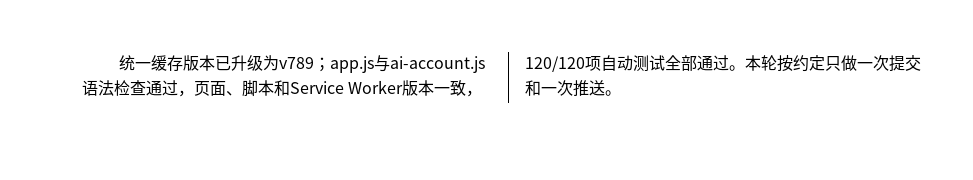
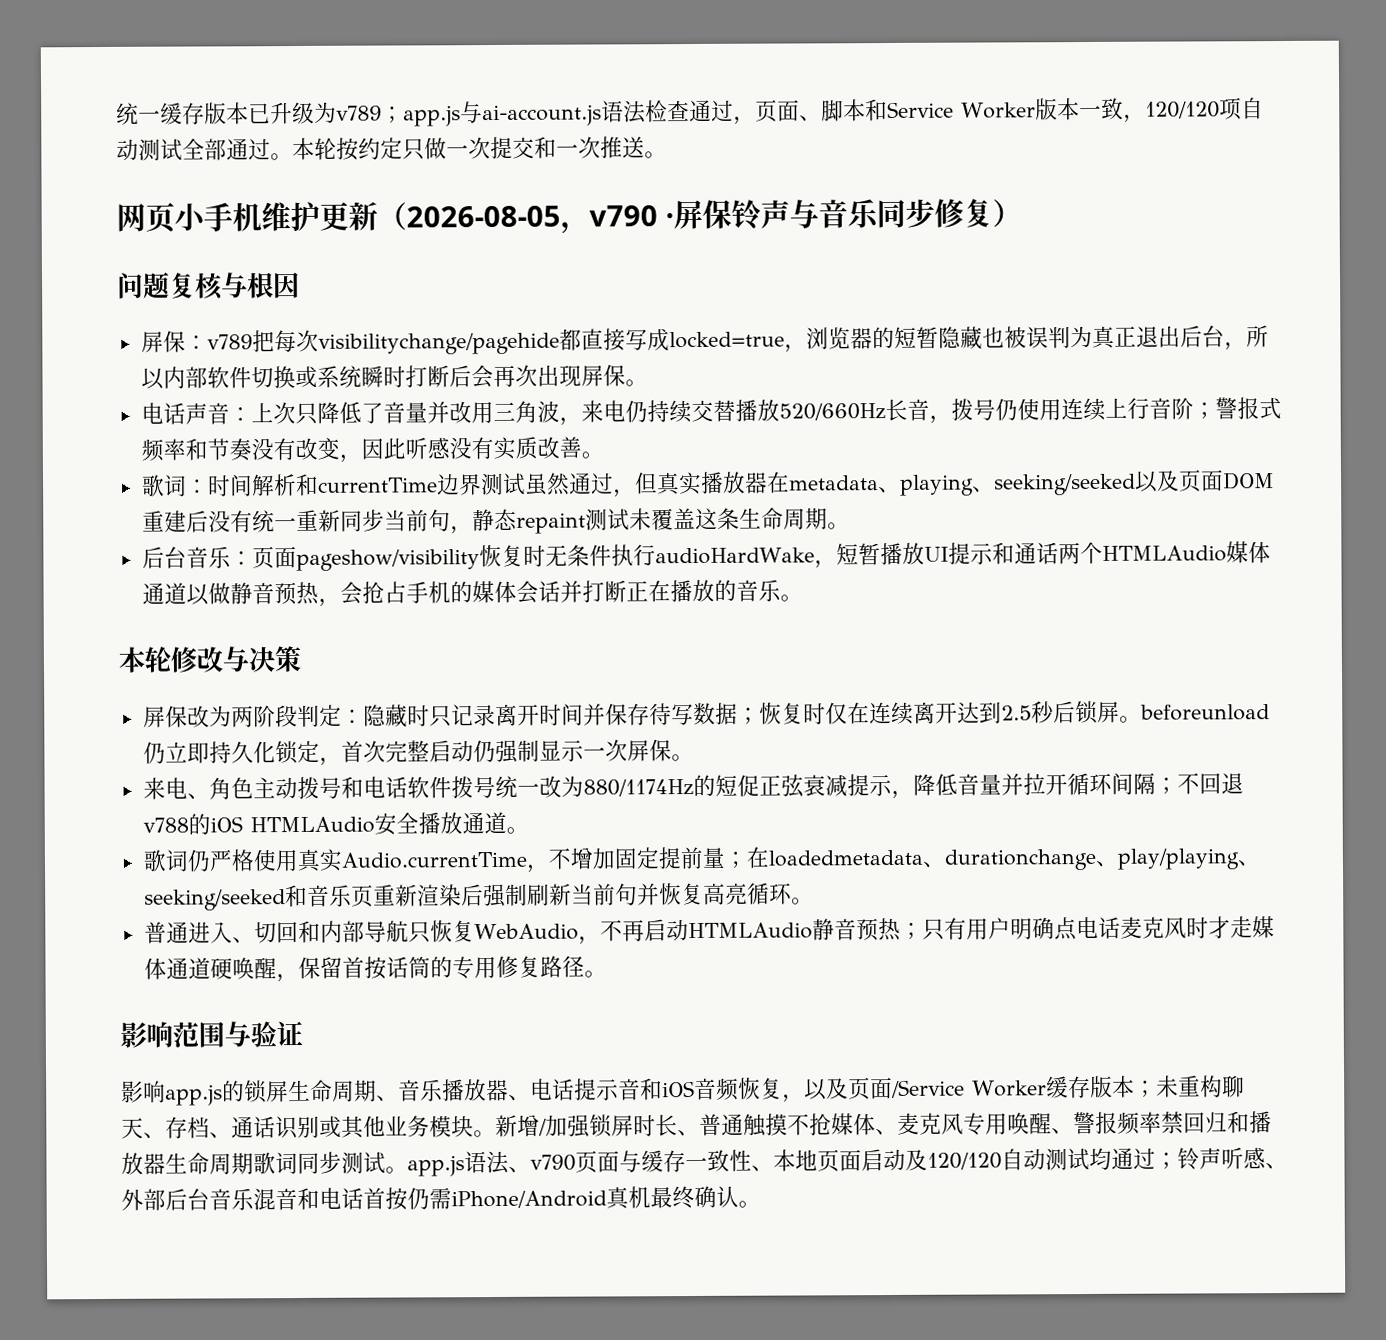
+ 网页小手机维护更新（2026-08-05，v790 ·屏保铃声与音乐同步修复）
+ 问题复核与根因
+ 屏保：v789把每次visibilitychange/pagehide都直接写成locked=true，浏览器的短暂隐藏也被误判为真正退出后台，所以内部软件切换或系统瞬时打断后会再次出现屏保。
+ 电话声音：上次只降低了音量并改用三角波，来电仍持续交替播放520/660Hz长音，拨号仍使用连续上行音阶；警报式频率和节奏没有改变，因此听感没有实质改善。
+ 歌词：时间解析和currentTime边界测试虽然通过，但真实播放器在metadata、playing、seeking/seeked以及页面DOM重建后没有统一重新同步当前句，静态repaint测试未覆盖这条生命周期。
+ 后台音乐：页面pageshow/visibility恢复时无条件执行audioHardWake，短暂播放UI提示和通话两个HTMLAudio媒体通道以做静音预热，会抢占手机的媒体会话并打断正在播放的音乐。
+ 本轮修改与决策
+ 屏保改为两阶段判定：隐藏时只记录离开时间并保存待写数据；恢复时仅在连续离开达到2.5秒后锁屏。beforeunload仍立即持久化锁定，首次完整启动仍强制显示一次屏保。
+ 来电、角色主动拨号和电话软件拨号统一改为880/1174Hz的短促正弦衰减提示，降低音量并拉开循环间隔；不回退v788的iOS HTMLAudio安全播放通道。
+ 歌词仍严格使用真实Audio.currentTime，不增加固定提前量；在loadedmetadata、durationchange、play/playing、seeking/seeked和音乐页重新渲染后强制刷新当前句并恢复高亮循环。
+ 普通进入、切回和内部导航只恢复WebAudio，不再启动HTMLAudio静音预热；只有用户明确点电话麦克风时才走媒体通道硬唤醒，保留首按话筒的专用修复路径。
+ 影响范围与验证
+ 影响app.js的锁屏生命周期、音乐播放器、电话提示音和iOS音频恢复，以及页面/Service Worker缓存版本；未重构聊天、存档、通话识别或其他业务模块。新增/加强锁屏时长、普通触摸不抢媒体、麦克风专用唤醒、警报频率禁回归和播放器生命周期歌词同步测试。app.js语法、v790页面与缓存一致性、本地页面启动及120/120自动测试均通过；铃声听感、外部后台音乐混音和电话首按仍需iPhone/Android真机最终确认。

